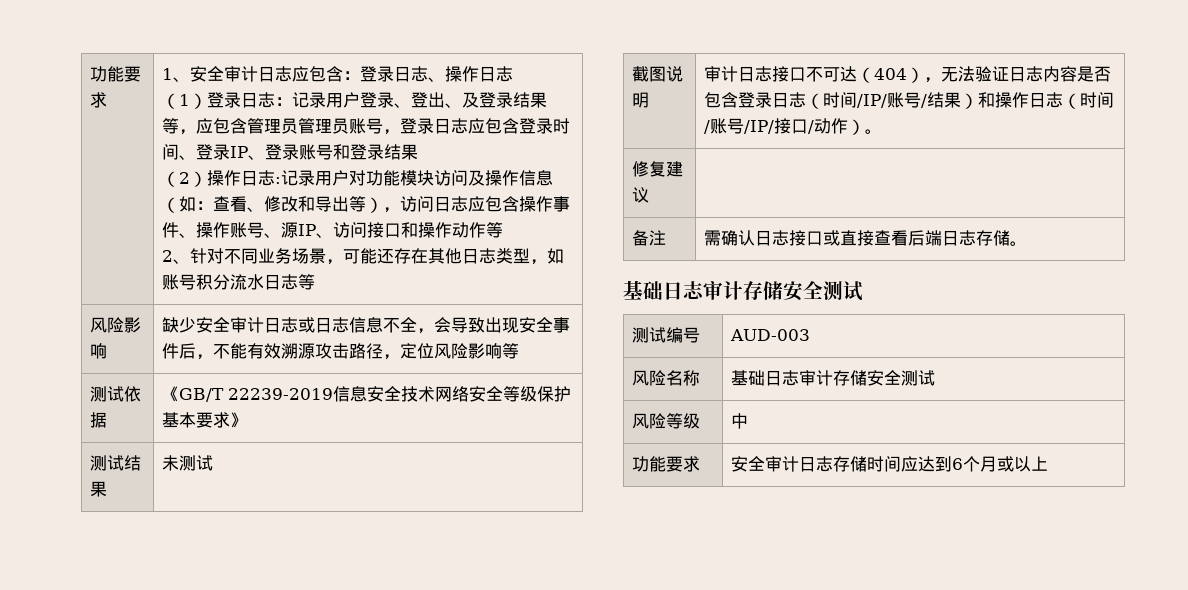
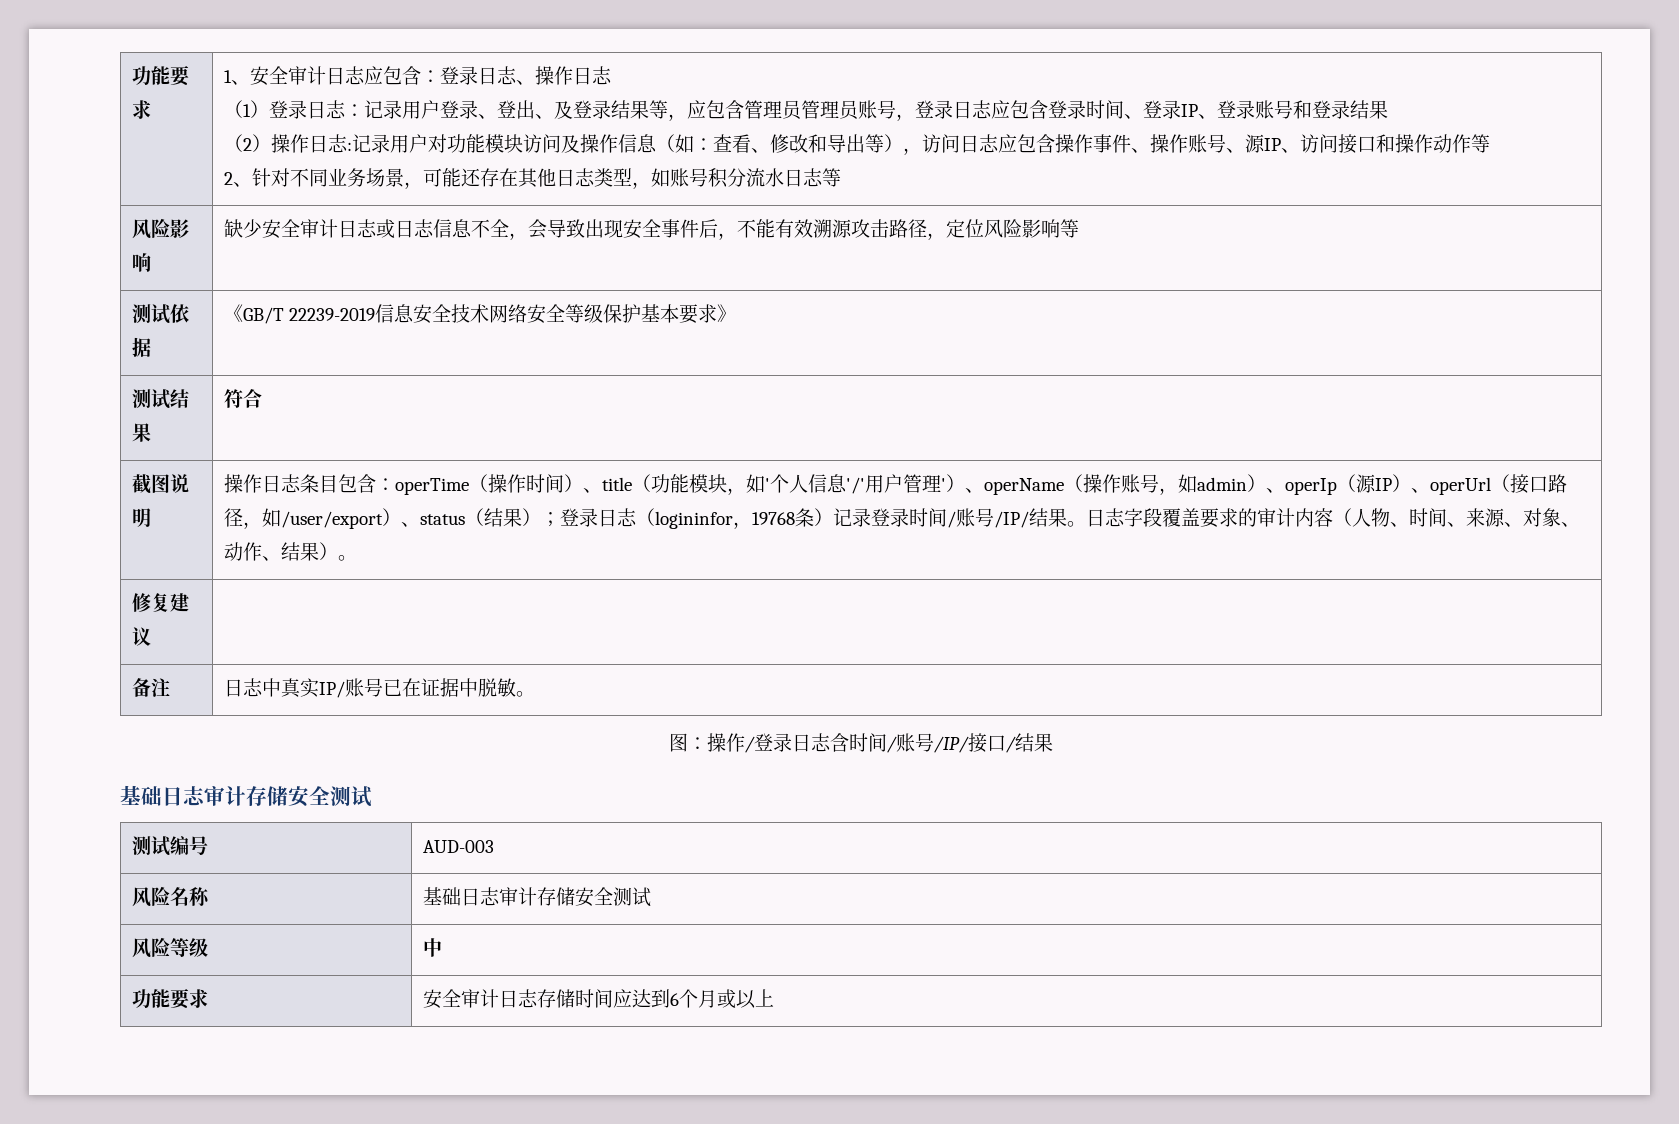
- 测试结果 | 未测试
+ 测试结果 | 符合
- 审计日志接口不可达（404），无法验证日志内容是否包含登录日志（时间/IP/账号/结果）和操作日志（时间/账号/IP/接口/动作）。
+ 操作日志条目包含：operTime（操作时间）、title（功能模块，如'个人信息'/'用户管理'）、operName（操作账号，如admin）、operIp（源IP）、operUrl（接口路径，如/user/export）、status（结果）；登录日志（logininfor，19768条）记录登录时间/账号/IP/结果。日志字段覆盖要求的审计内容（人物、时间、来源、对象、动作、结果）。
  修复建议 |
- 备注 | 需确认日志接口或直接查看后端日志存储。
+ 备注 | 日志中真实IP/账号已在证据中脱敏。
+ 图：操作/登录日志含时间/账号/IP/接口/结果

